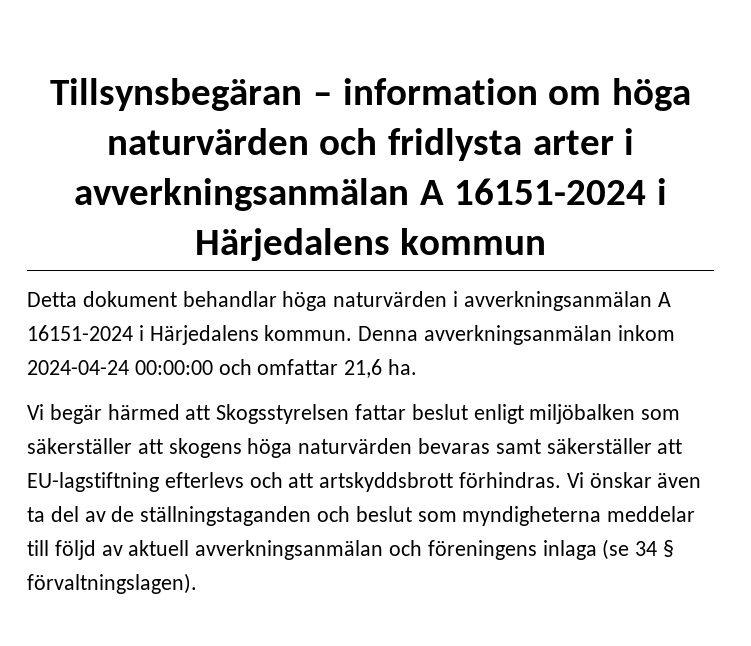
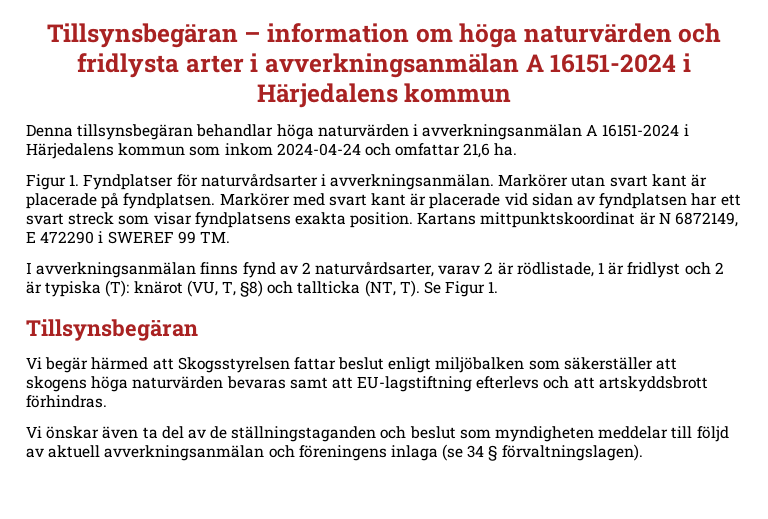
- Detta dokument behandlar höga naturvärden i avverkningsanmälan A 16151-2024 i Härjedalens kommun. Denna avverkningsanmälan inkom 2024-04-24 00:00:00 och omfattar 21,6 ha.
+ Denna tillsynsbegäran behandlar höga naturvärden i avverkningsanmälan A 16151-2024 i Härjedalens kommun som inkom 2024-04-24 och omfattar 21,6 ha.
+ Figur 1. Fyndplatser för naturvårdsarter i avverkningsanmälan. Markörer utan svart kant är placerade på fyndplatsen. Markörer med svart kant är placerade vid sidan av fyndplatsen har ett svart streck som visar fyndplatsens exakta position. Kartans mittpunktskoordinat är N 6872149, E 472290 i SWEREF 99 TM.
+ I avverkningsanmälan finns fynd av 2 naturvårdsarter, varav 2 är rödlistade, 1 är fridlyst och 2 är typiska (T): knärot (VU, T, §8) och tallticka (NT, T). Se Figur 1.
+ Tillsynsbegäran
- Vi begär härmed att Skogsstyrelsen fattar beslut enligt miljöbalken som säkerställer att skogens höga naturvärden bevaras samt säkerställer att EU-lagstiftning efterlevs och att artskyddsbrott förhindras. Vi önskar även ta del av de ställningstaganden och beslut som myndigheterna meddelar till följd av aktuell avverkningsanmälan och föreningens inlaga (se 34 § förvaltningslagen).
+ Vi begär härmed att Skogsstyrelsen fattar beslut enligt miljöbalken som säkerställer att skogens höga naturvärden bevaras samt att EU-lagstiftning efterlevs och att artskyddsbrott förhindras.
+ Vi önskar även ta del av de ställningstaganden och beslut som myndigheten meddelar till följd av aktuell avverkningsanmälan och föreningens inlaga (se 34 § förvaltningslagen).

